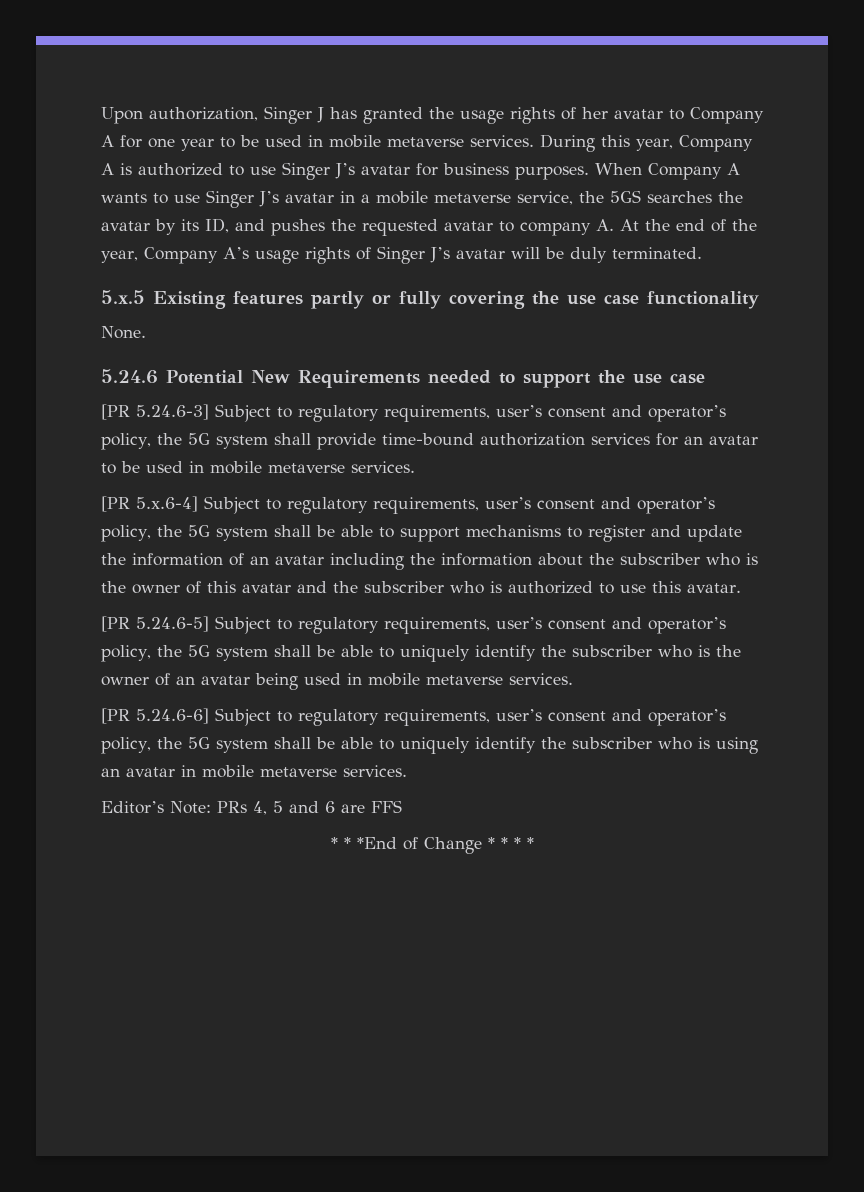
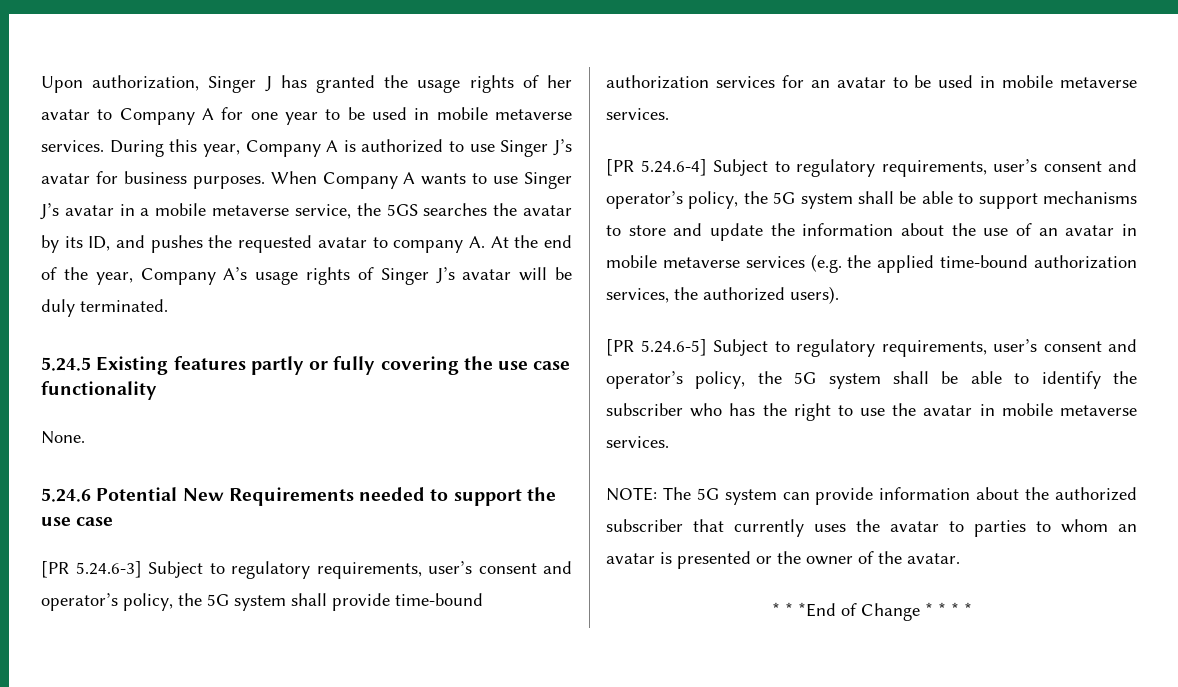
- 5.x.5 Existing features partly or fully covering the use case functionality
+ 5.24.5 Existing features partly or fully covering the use case functionality
- [PR 5.x.6-4] Subject to regulatory requirements, user’s consent and operator’s policy, the 5G system shall be able to support mechanisms to register and update the information of an avatar including the information about the subscriber who is the owner of this avatar and the subscriber who is authorized to use this avatar.
+ [PR 5.24.6-4] Subject to regulatory requirements, user’s consent and operator’s policy, the 5G system shall be able to support mechanisms to store and update the information about the use of an avatar in mobile metaverse services (e.g. the applied time-bound authorization services, the authorized users).
- [PR 5.24.6-5] Subject to regulatory requirements, user’s consent and operator’s policy, the 5G system shall be able to uniquely identify the subscriber who is the owner of an avatar being used in mobile metaverse services.
- [PR 5.24.6-6] Subject to regulatory requirements, user’s consent and operator’s policy, the 5G system shall be able to uniquely identify the subscriber who is using an avatar in mobile metaverse services.
+ [PR 5.24.6-5] Subject to regulatory requirements, user’s consent and operator’s policy, the 5G system shall be able to identify the subscriber who has the right to use the avatar in mobile metaverse services.
- Editor’s Note: PRs 4, 5 and 6 are FFS
+ NOTE: The 5G system can provide information about the authorized subscriber that currently uses the avatar to parties to whom an avatar is presented or the owner of the avatar.

